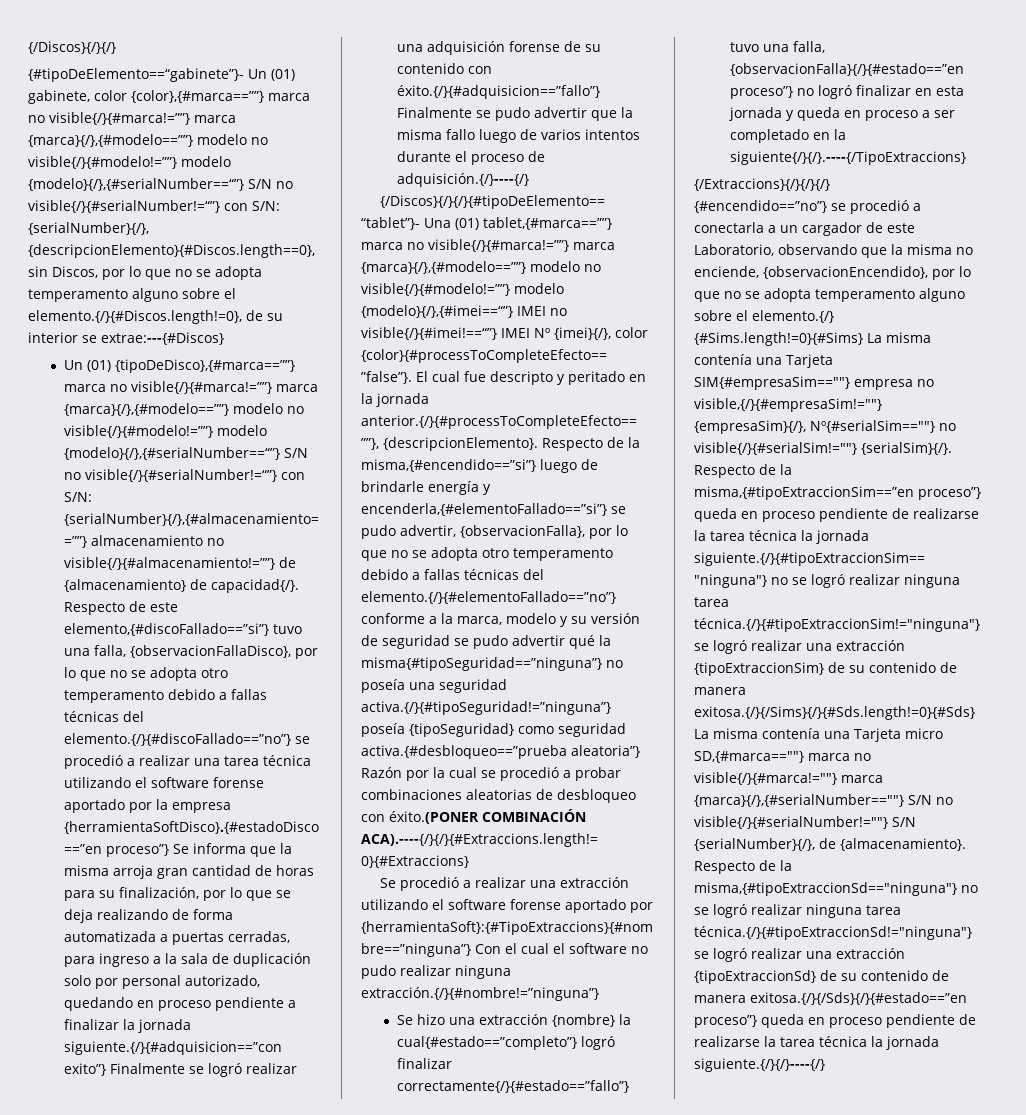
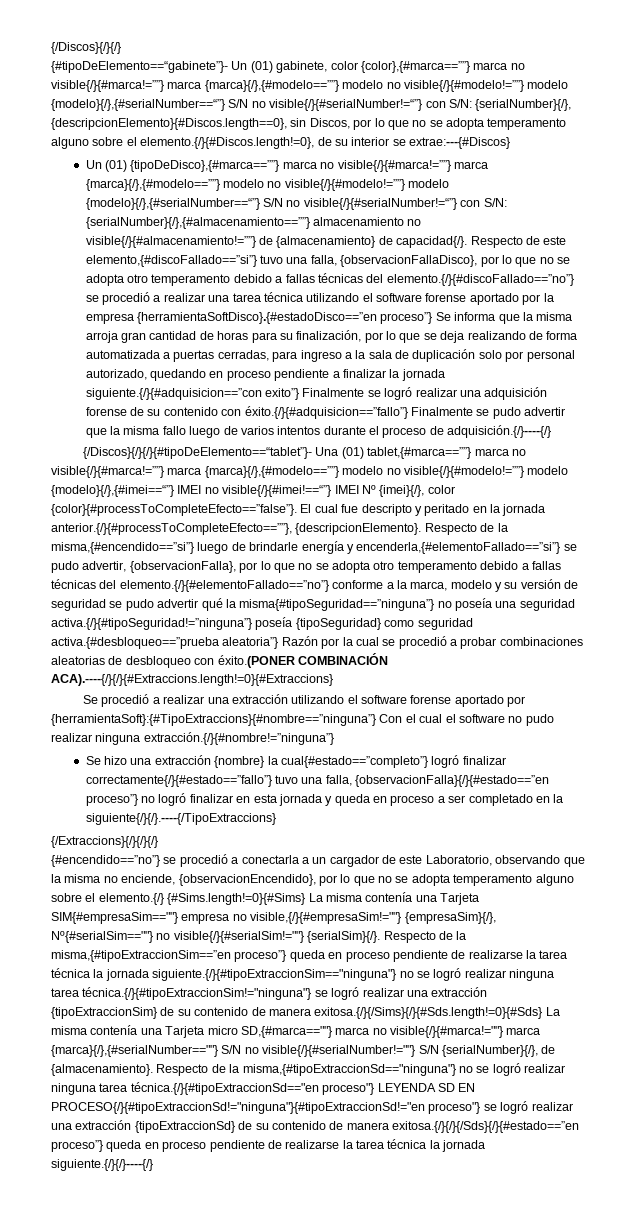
- Respecto de la misma,{#tipoExtraccionSd=="ninguna"} no se logró realizar ninguna tarea técnica.{/}{#tipoExtraccionSd!="ninguna"} se logró realizar una extracción {tipoExtraccionSd} de su contenido de manera exitosa.{/}{/Sds}{/}{#estado==”en proceso”} queda en proceso pendiente de realizarse la tarea técnica la jornada siguiente.{/}{/}----{/}
+ Respecto de la misma,{#tipoExtraccionSd=="ninguna"} no se logró realizar ninguna tarea técnica.{/}{#tipoExtraccionSd=="en proceso"} LEYENDA SD EN PROCESO{/}{#tipoExtraccionSd!="ninguna"}{#tipoExtraccionSd!="en proceso"} se logró realizar una extracción {tipoExtraccionSd} de su contenido de manera exitosa.{/}{/}{/Sds}{/}{#estado==”en proceso”} queda en proceso pendiente de realizarse la tarea técnica la jornada siguiente.{/}{/}----{/}

